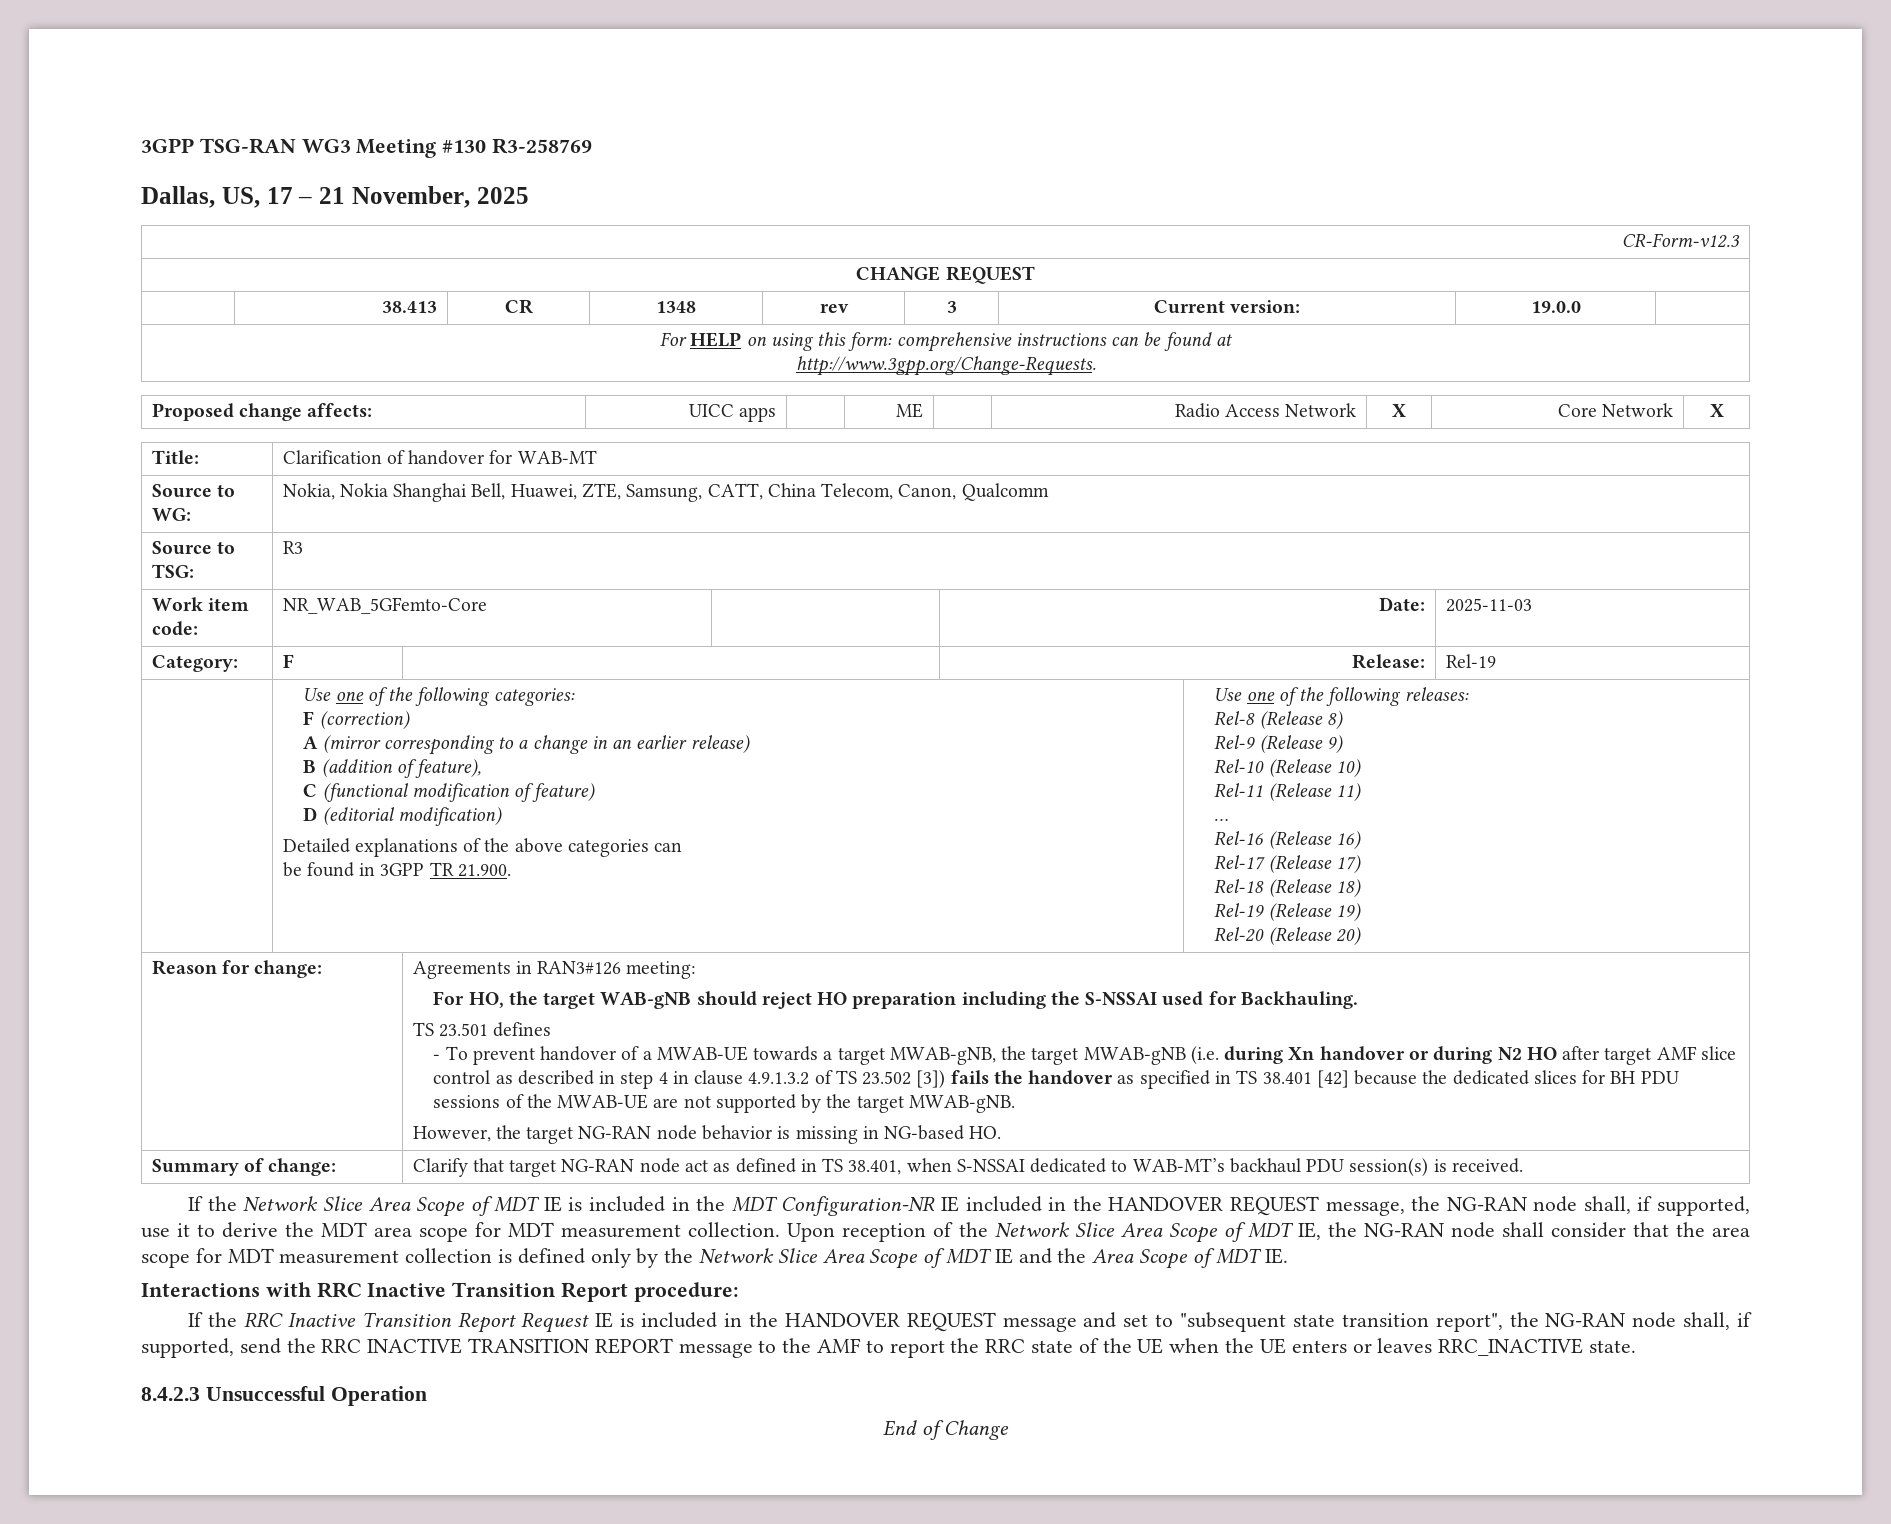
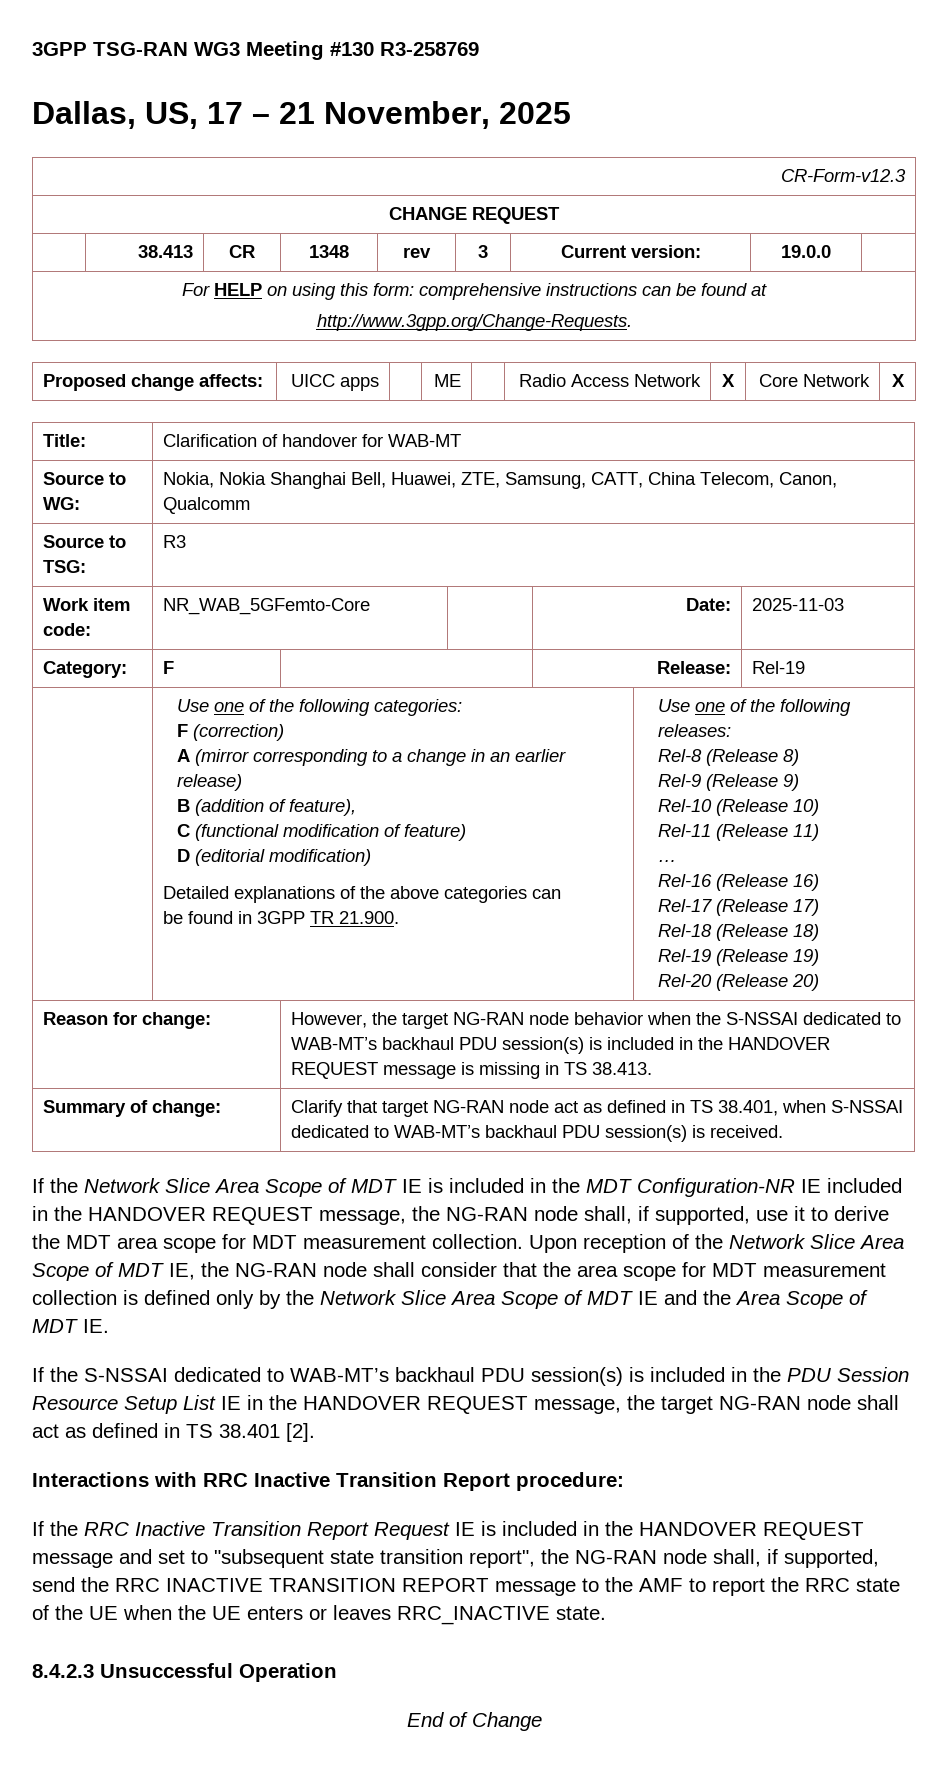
- Agreements in RAN3#126 meeting:
- For HO, the target WAB-gNB should reject HO preparation including the S-NSSAI used for Backhauling.
- TS 23.501 defines
- - To prevent handover of a MWAB-UE towards a target MWAB-gNB, the target MWAB-gNB (i.e. during Xn handover or during N2 HO after target AMF slice control as described in step 4 in clause 4.9.1.3.2 of TS 23.502 [3]) fails the handover as specified in TS 38.401 [42] because the dedicated slices for BH PDU sessions of the MWAB-UE are not supported by the target MWAB-gNB.
- However, the target NG-RAN node behavior is missing in NG-based HO.
+ However, the target NG-RAN node behavior when the S-NSSAI dedicated to WAB-MT’s backhaul PDU session(s) is included in the HANDOVER REQUEST message is missing in TS 38.413.
+ If the S-NSSAI dedicated to WAB-MT’s backhaul PDU session(s) is included in the PDU Session Resource Setup List IE in the HANDOVER REQUEST message, the target NG-RAN node shall act as defined in TS 38.401 [2].

